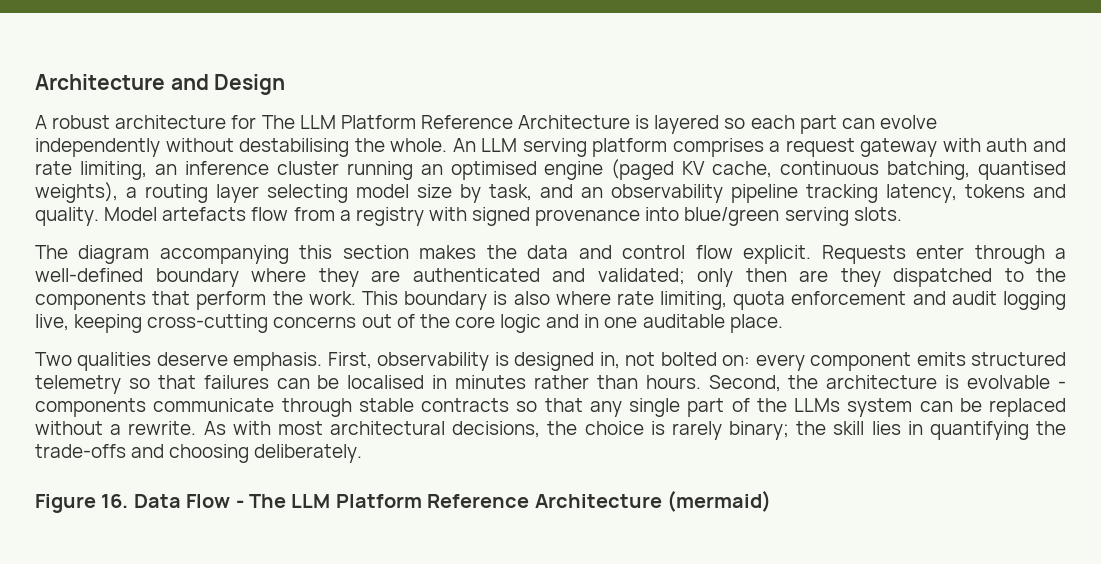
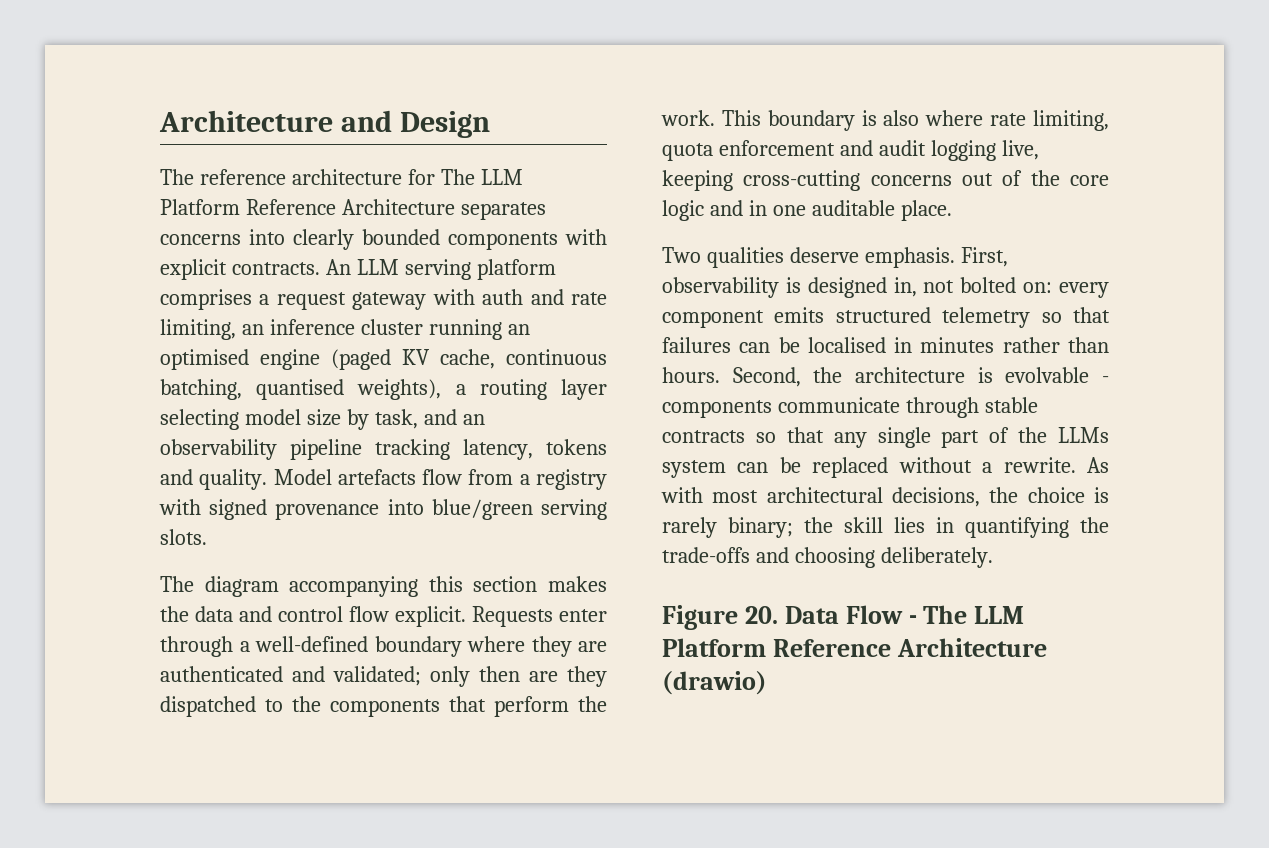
- A robust architecture for The LLM Platform Reference Architecture is layered so each part can evolve independently without destabilising the whole.
+ The reference architecture for The LLM Platform Reference Architecture separates concerns into clearly bounded components with explicit contracts.
- Figure 16. Data Flow - The LLM Platform Reference Architecture (mermaid)
+ Figure 20. Data Flow - The LLM Platform Reference Architecture (drawio)

